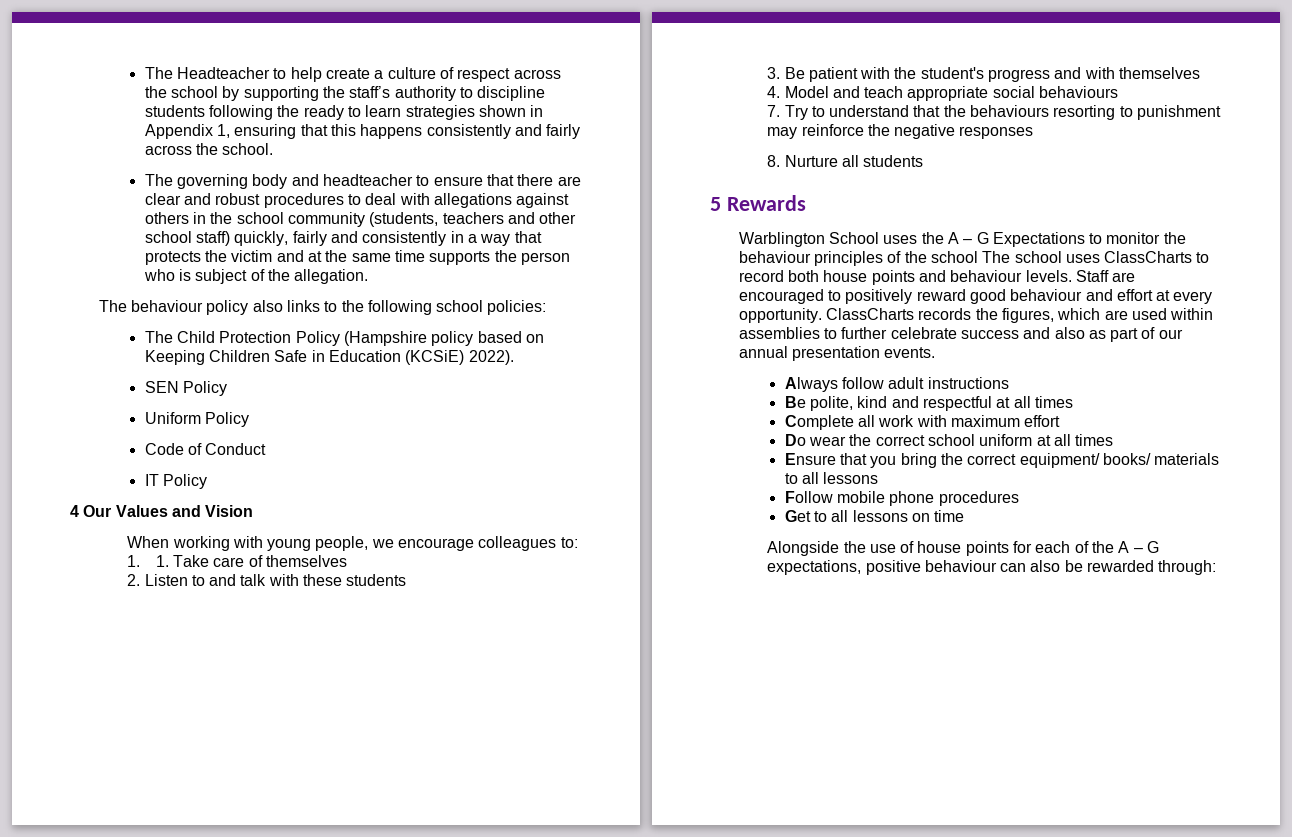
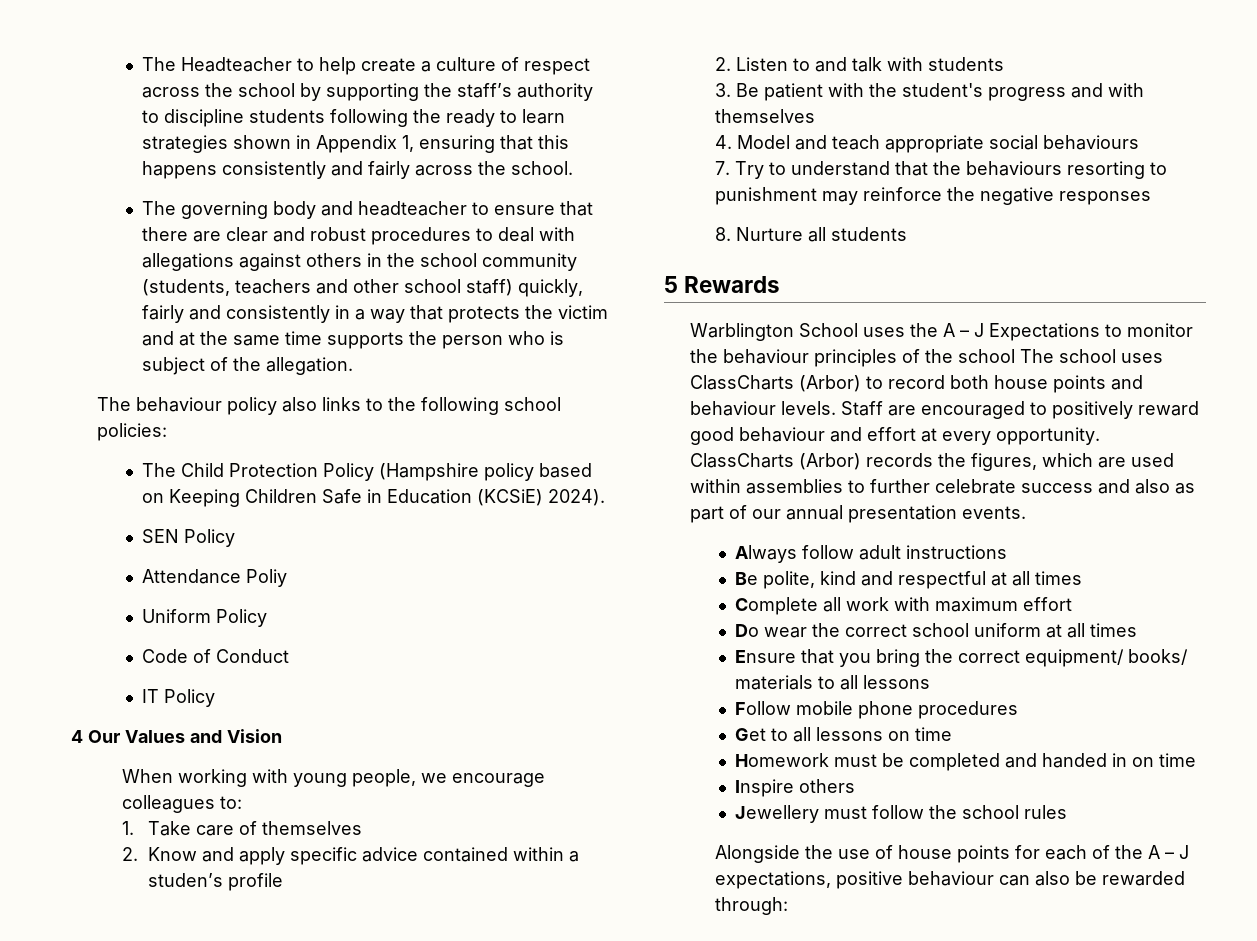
- The Child Protection Policy (Hampshire policy based on Keeping Children Safe in Education (KCSiE) 2022).
+ The Child Protection Policy (Hampshire policy based on Keeping Children Safe in Education (KCSiE) 2024).
+ Attendance Poliy
- 1. 1. Take care of themselves
+ 1. Take care of themselves
+ 2. Know and apply specific advice contained within a studen’s profile
- 2. Listen to and talk with these students
+ 2. Listen to and talk with students
- Warblington School uses the A – G Expectations to monitor the behaviour principles of the school The school uses ClassCharts to record both house points and behaviour levels.
+ Warblington School uses the A – J Expectations to monitor the behaviour principles of the school The school uses ClassCharts (Arbor) to record both house points and behaviour levels.
- ClassCharts records the figures, which are used within assemblies to further celebrate success and also as part of our annual presentation events.
+ ClassCharts (Arbor) records the figures, which are used within assemblies to further celebrate success and also as part of our annual presentation events.
+ Homework must be completed and handed in on time
+ Inspire others
+ Jewellery must follow the school rules
- Alongside the use of house points for each of the A – G expectations, positive behaviour can also be rewarded through:
+ Alongside the use of house points for each of the A – J expectations, positive behaviour can also be rewarded through:

